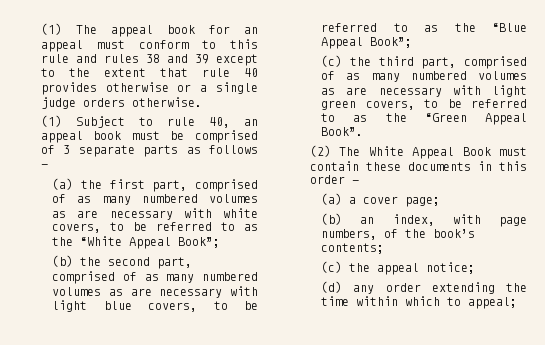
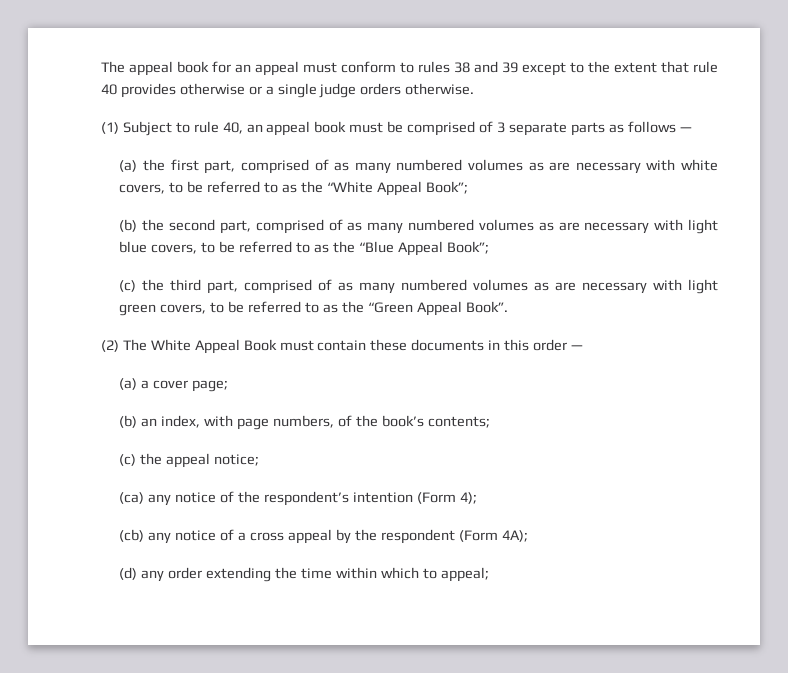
- (1) The appeal book for an appeal must conform to this rule and rules 38 and 39 except to the extent that rule 40 provides otherwise or a single judge orders otherwise.
+ The appeal book for an appeal must conform to rules 38 and 39 except to the extent that rule 40 provides otherwise or a single judge orders otherwise.
+ (ca) any notice of the respondent’s intention (Form 4);
+ (cb) any notice of a cross appeal by the respondent (Form 4A);

